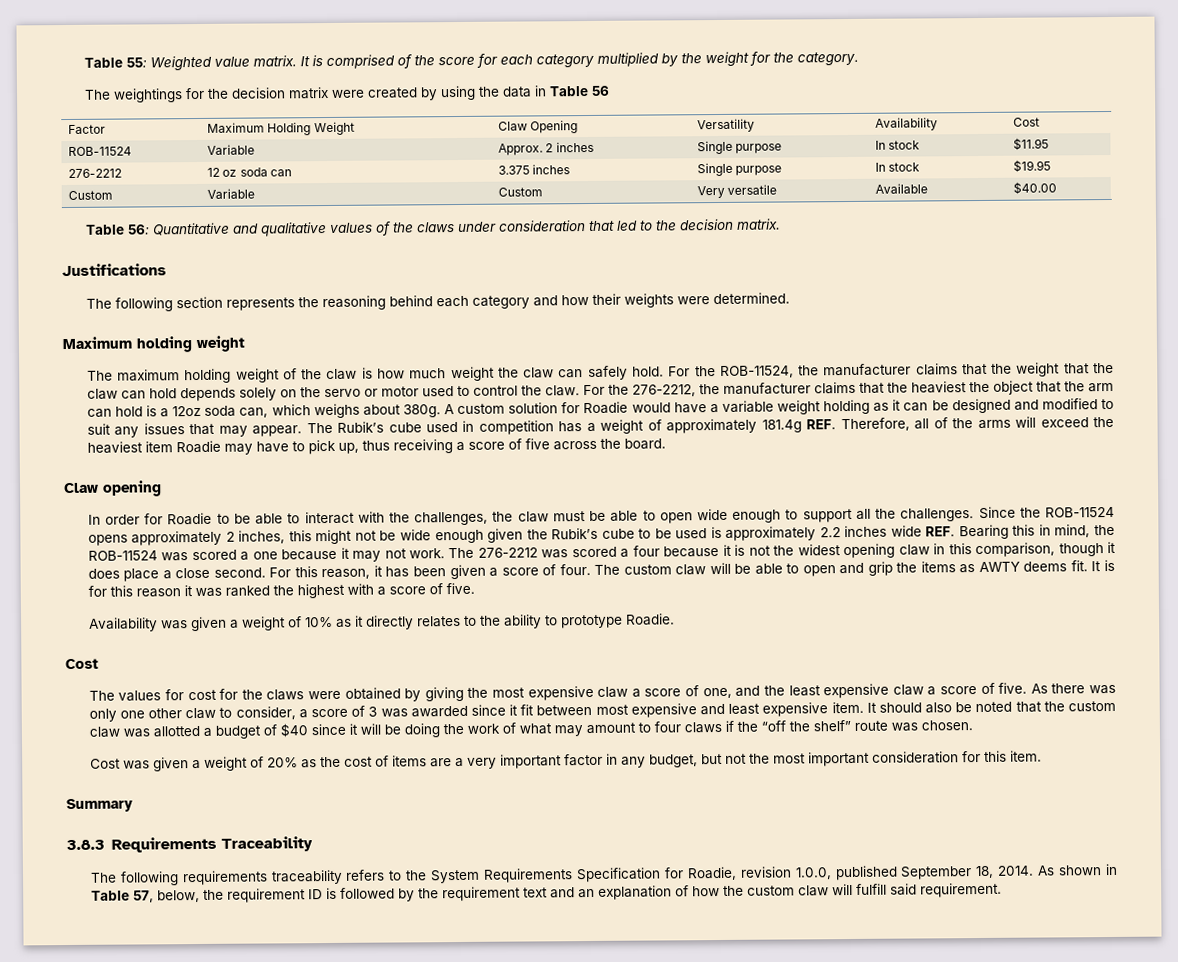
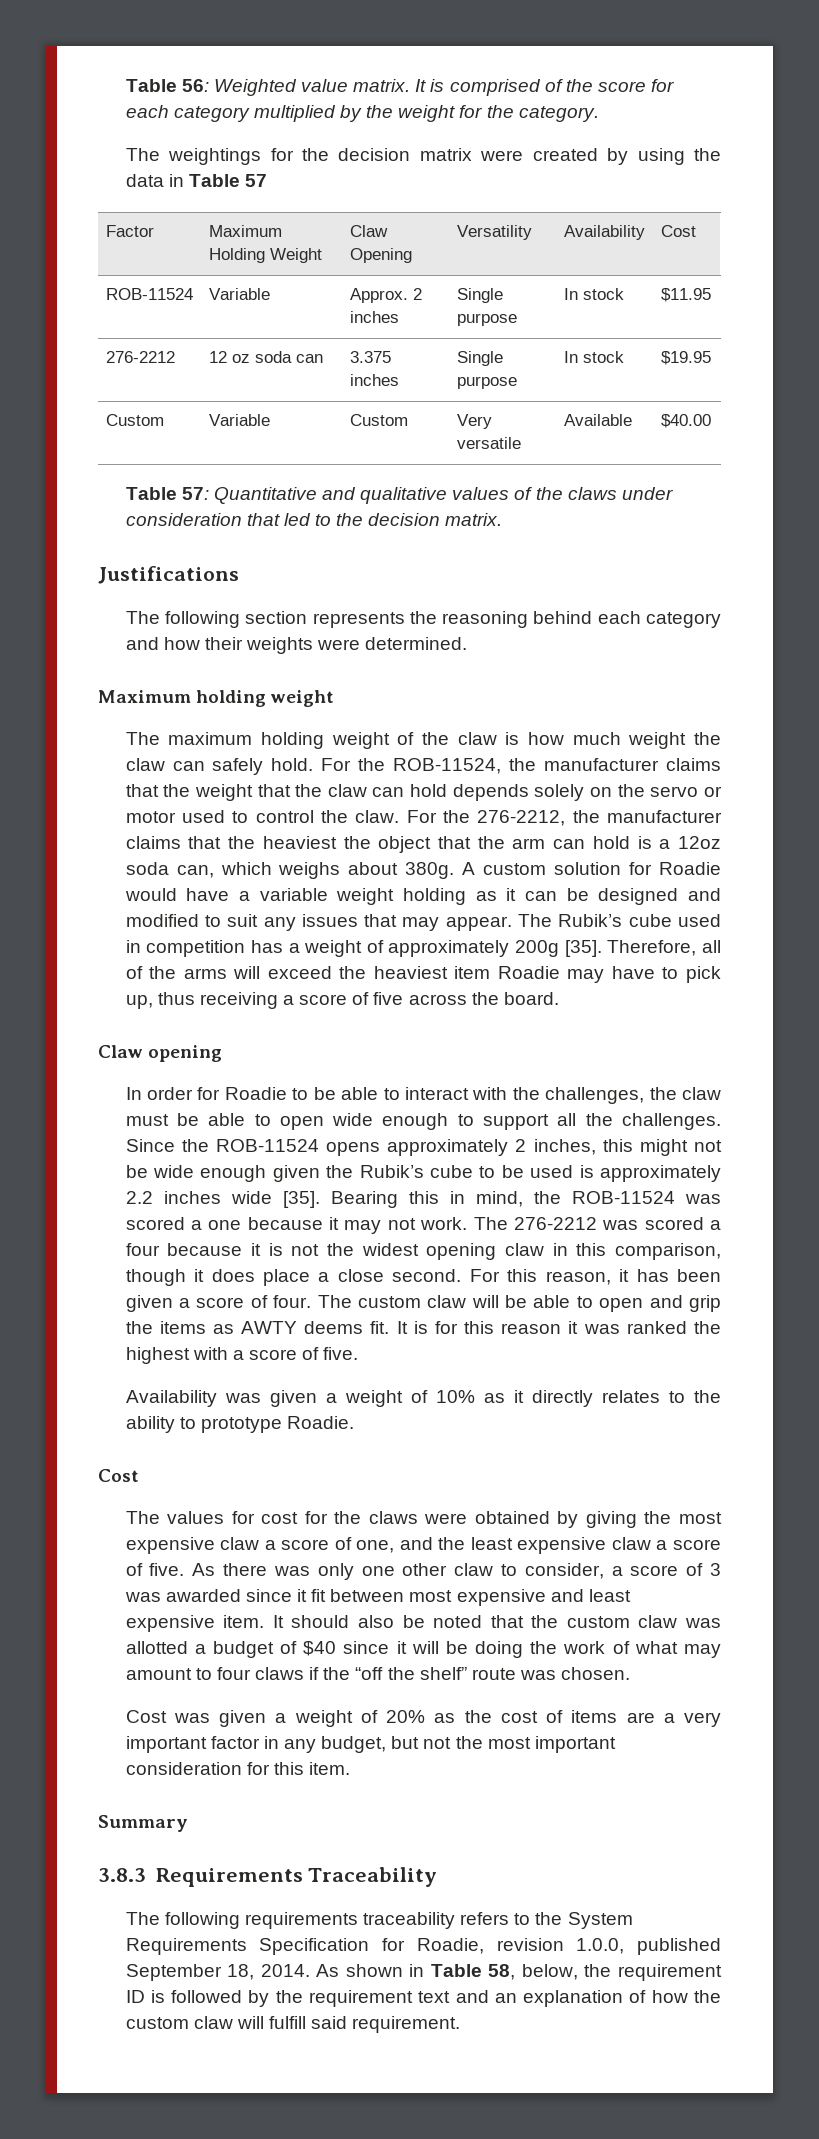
- Table 55: Weighted value matrix.
+ Table 56: Weighted value matrix.
- The weightings for the decision matrix were created by using the data in Table 56
+ The weightings for the decision matrix were created by using the data in Table 57
- Table 56: Quantitative and qualitative values of the claws under consideration that led to the decision matrix.
+ Table 57: Quantitative and qualitative values of the claws under consideration that led to the decision matrix.
- The Rubik’s cube used in competition has a weight of approximately 181.4g REF. Therefore, all of the arms will exceed the heaviest item Roadie may have to pick up, thus receiving a score of five across the board.
+ The Rubik’s cube used in competition has a weight of approximately 200g [35]. Therefore, all of the arms will exceed the heaviest item Roadie may have to pick up, thus receiving a score of five across the board.
- Since the ROB-11524 opens approximately 2 inches, this might not be wide enough given the Rubik’s cube to be used is approximately 2.2 inches wide REF. Bearing this in mind, the ROB-11524 was scored a one because it may not work.
+ Since the ROB-11524 opens approximately 2 inches, this might not be wide enough given the Rubik’s cube to be used is approximately 2.2 inches wide [35]. Bearing this in mind, the ROB-11524 was scored a one because it may not work.
- As shown in Table 57, below, the requirement ID is followed by the requirement text and an explanation of how the custom claw will fulfill said requirement.
+ As shown in Table 58, below, the requirement ID is followed by the requirement text and an explanation of how the custom claw will fulfill said requirement.

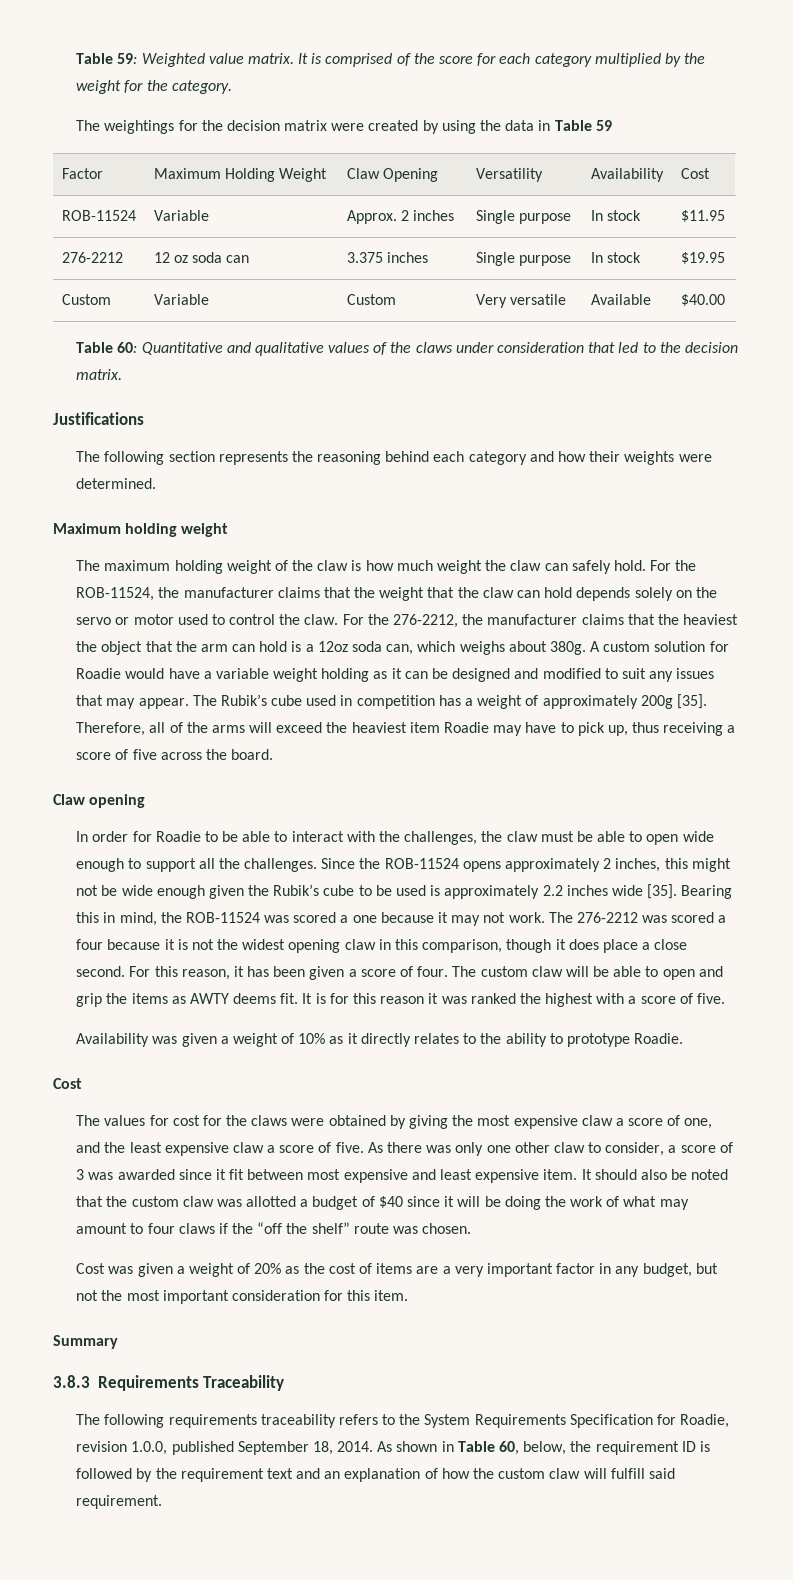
- Table 56: Weighted value matrix.
+ Table 59: Weighted value matrix.
- The weightings for the decision matrix were created by using the data in Table 57
+ The weightings for the decision matrix were created by using the data in Table 59
- Table 57: Quantitative and qualitative values of the claws under consideration that led to the decision matrix.
+ Table 60: Quantitative and qualitative values of the claws under consideration that led to the decision matrix.
- As shown in Table 58, below, the requirement ID is followed by the requirement text and an explanation of how the custom claw will fulfill said requirement.
+ As shown in Table 60, below, the requirement ID is followed by the requirement text and an explanation of how the custom claw will fulfill said requirement.

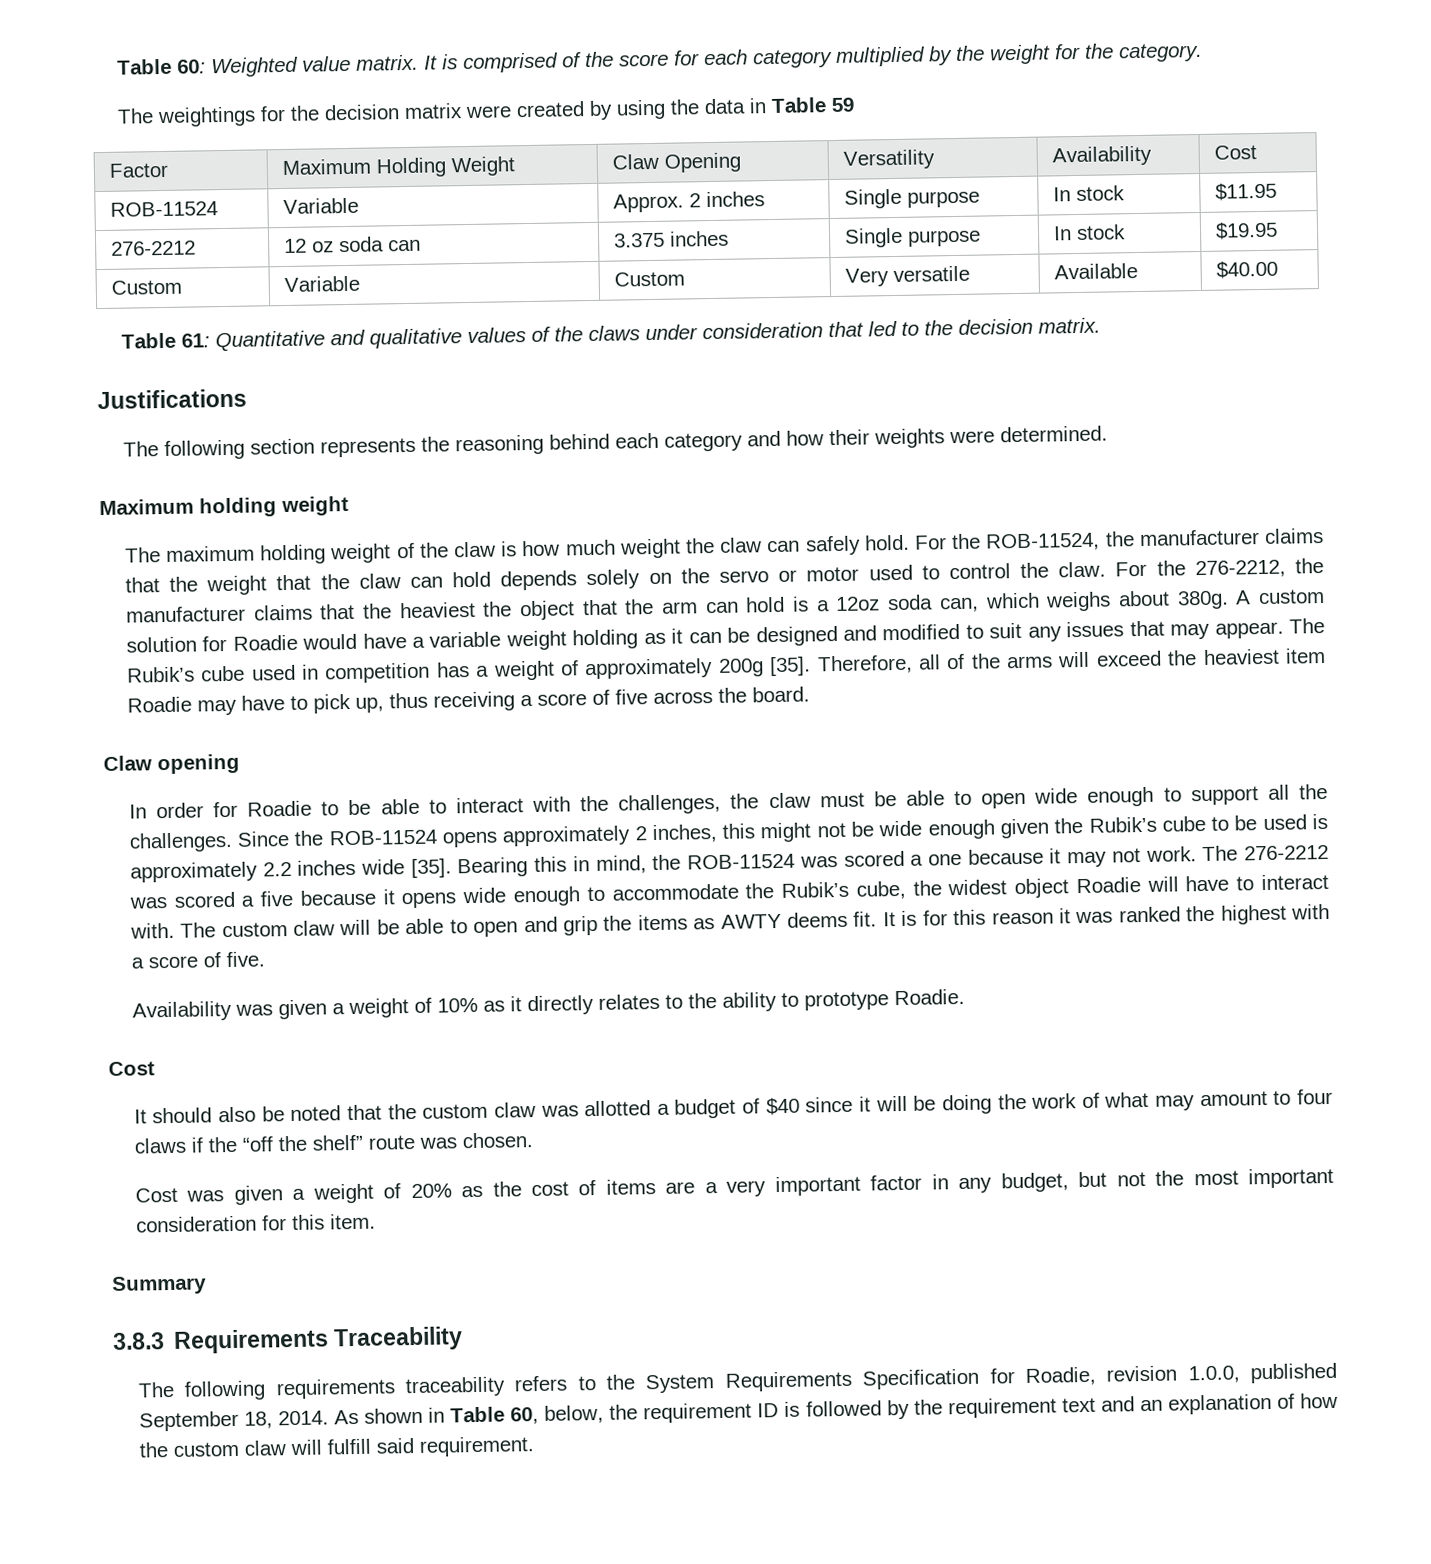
- Table 59: Weighted value matrix.
+ Table 60: Weighted value matrix.
- Table 60: Quantitative and qualitative values of the claws under consideration that led to the decision matrix.
+ Table 61: Quantitative and qualitative values of the claws under consideration that led to the decision matrix.
- The 276-2212 was scored a four because it is not the widest opening claw in this comparison, though it does place a close second. For this reason, it has been given a score of four.
+ The 276-2212 was scored a five because it opens wide enough to accommodate the Rubik’s cube, the widest object Roadie will have to interact with.
- The values for cost for the claws were obtained by giving the most expensive claw a score of one, and the least expensive claw a score of five. As there was only one other claw to consider, a score of 3 was awarded since it fit between most expensive and least expensive item.

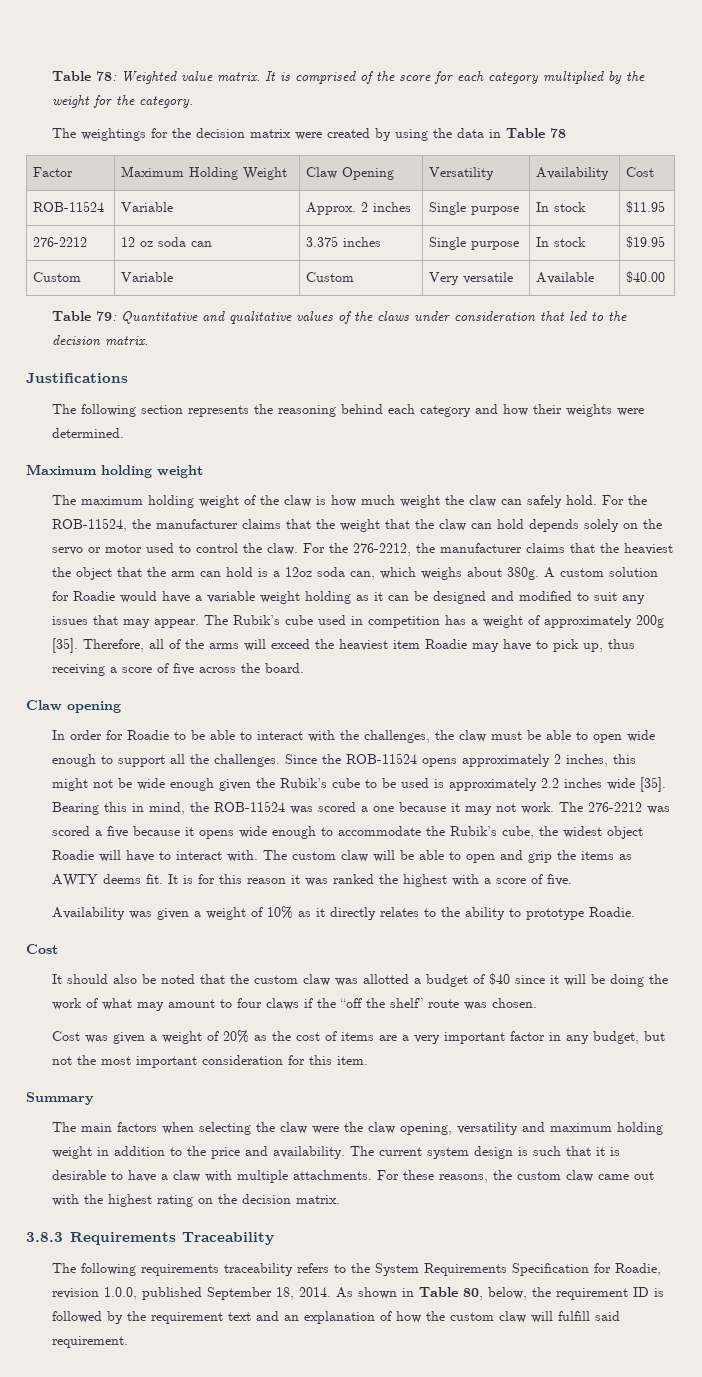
- Table 60: Weighted value matrix.
+ Table 78: Weighted value matrix.
- The weightings for the decision matrix were created by using the data in Table 59
+ The weightings for the decision matrix were created by using the data in Table 78
- Table 61: Quantitative and qualitative values of the claws under consideration that led to the decision matrix.
+ Table 79: Quantitative and qualitative values of the claws under consideration that led to the decision matrix.
+ The main factors when selecting the claw were the claw opening, versatility and maximum holding weight in addition to the price and availability. The current system design is such that it is desirable to have a claw with multiple attachments. For these reasons, the custom claw came out with the highest rating on the decision matrix.
- As shown in Table 60, below, the requirement ID is followed by the requirement text and an explanation of how the custom claw will fulfill said requirement.
+ As shown in Table 80, below, the requirement ID is followed by the requirement text and an explanation of how the custom claw will fulfill said requirement.

